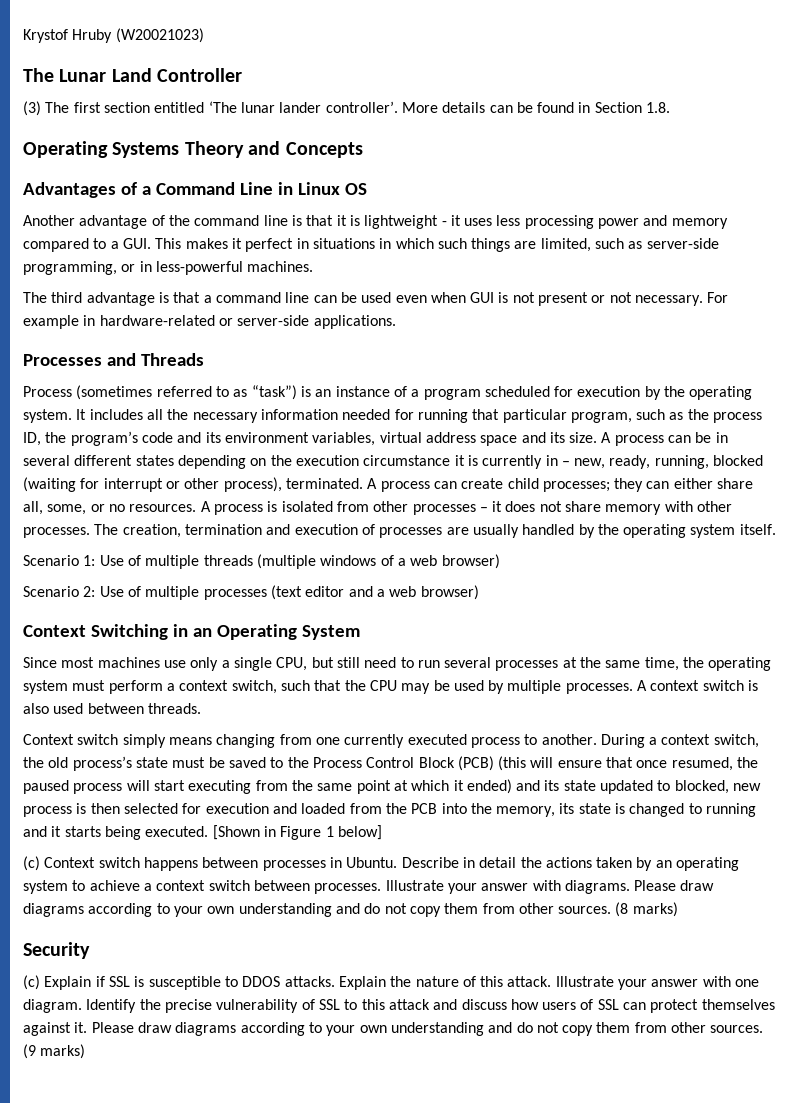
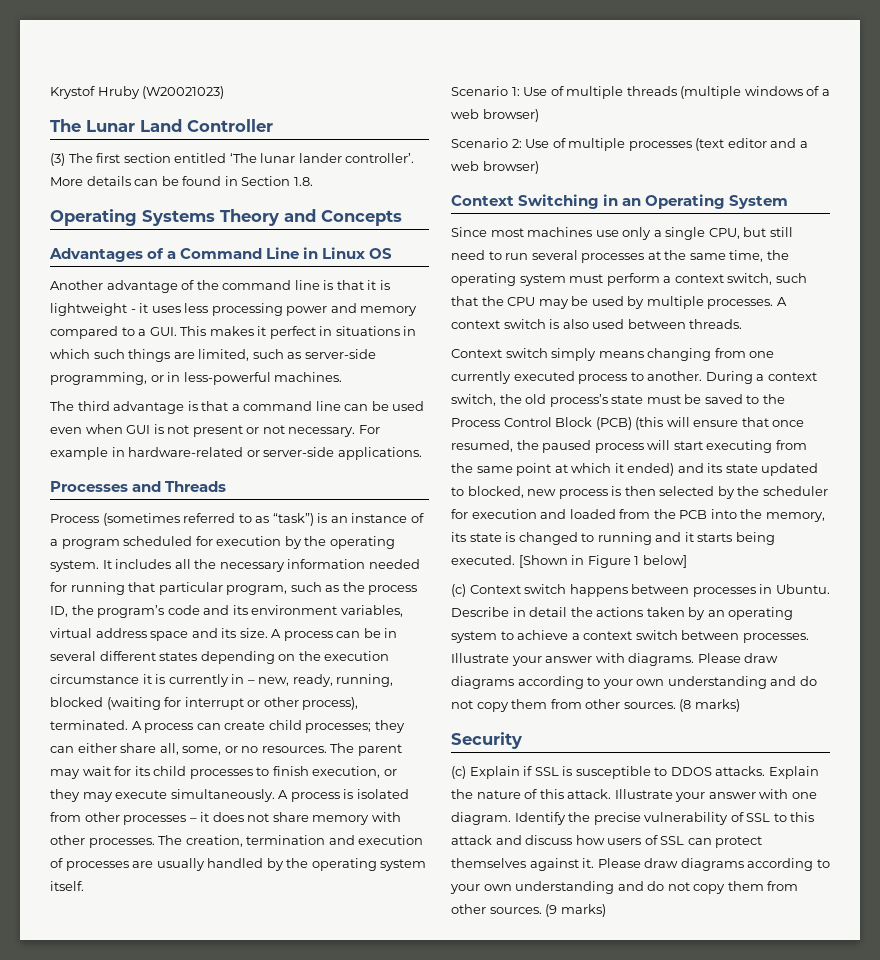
+ The parent may wait for its child processes to finish execution, or they may execute simultaneously.
- During a context switch, the old process’s state must be saved to the Process Control Block (PCB) (this will ensure that once resumed, the paused process will start executing from the same point at which it ended) and its state updated to blocked, new process is then selected for execution and loaded from the PCB into the memory, its state is changed to running and it starts being executed.
+ During a context switch, the old process’s state must be saved to the Process Control Block (PCB) (this will ensure that once resumed, the paused process will start executing from the same point at which it ended) and its state updated to blocked, new process is then selected by the scheduler for execution and loaded from the PCB into the memory, its state is changed to running and it starts being executed.

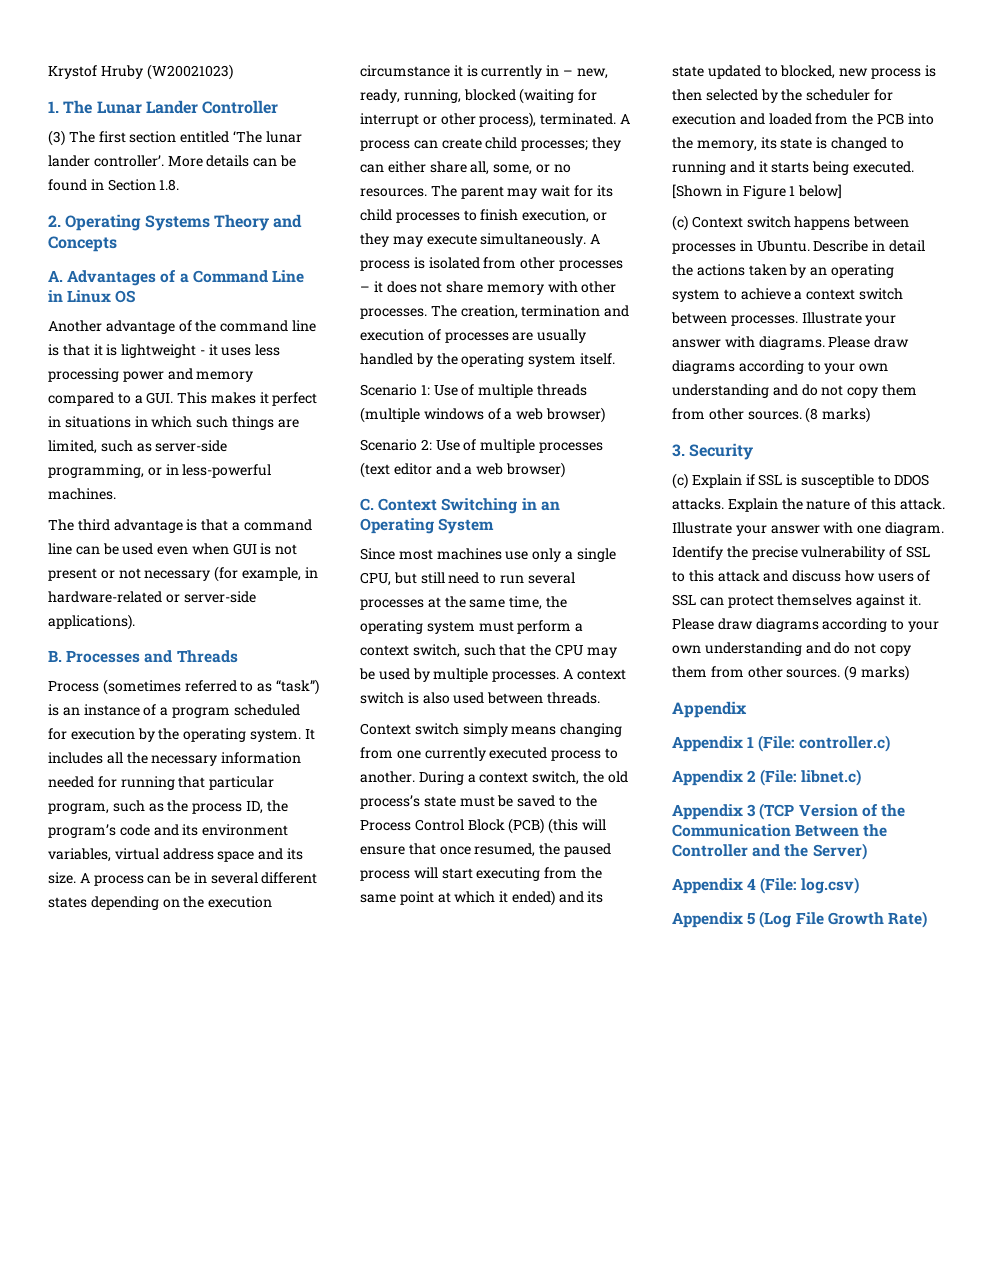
- The Lunar Land Controller
+ 1. The Lunar Lander Controller
- Operating Systems Theory and Concepts
+ 2. Operating Systems Theory and Concepts
- Advantages of a Command Line in Linux OS
+ A. Advantages of a Command Line in Linux OS
- The third advantage is that a command line can be used even when GUI is not present or not necessary. For example in hardware-related or server-side applications.
- Processes and Threads
+ The third advantage is that a command line can be used even when GUI is not present or not necessary (for example, in hardware-related or server-side applications).
+ B. Processes and Threads
- Context Switching in an Operating System
+ C. Context Switching in an Operating System
- Security
+ 3. Security
  (9 marks)
+ Appendix
+ Appendix 1 (File: controller.c)
+ Appendix 2 (File: libnet.c)
+ Appendix 3 (TCP Version of the Communication Between the Controller and the Server)
+ Appendix 4 (File: log.csv)
+ Appendix 5 (Log File Growth Rate)

